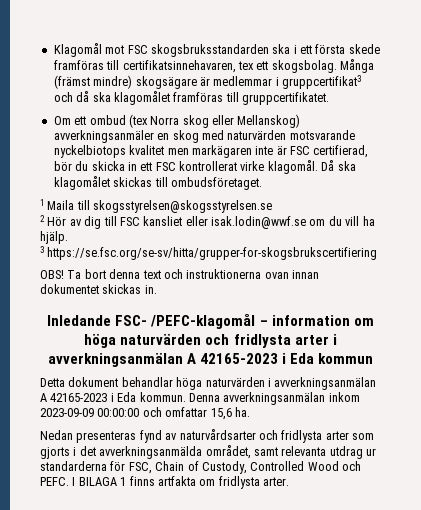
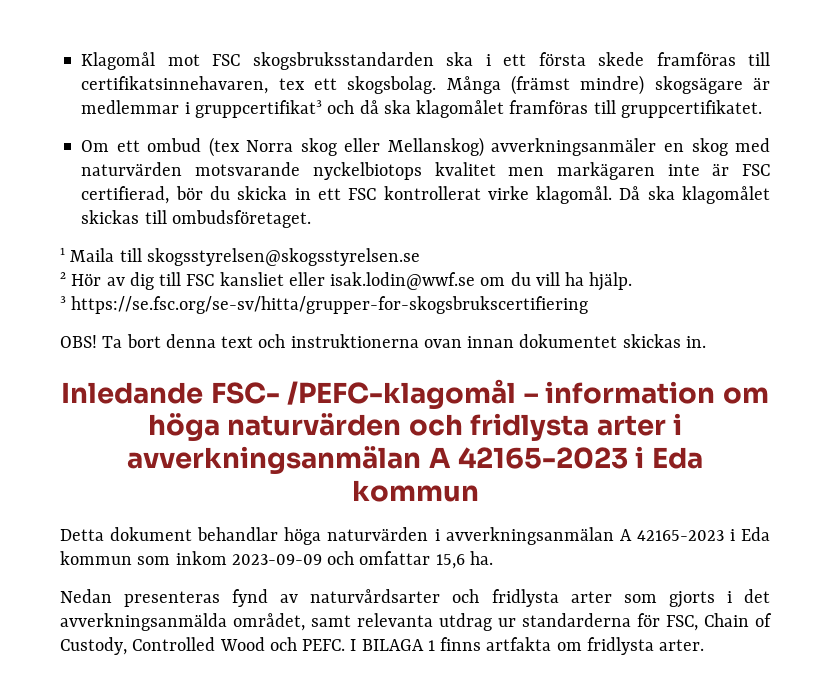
- Detta dokument behandlar höga naturvärden i avverkningsanmälan A 42165-2023 i Eda kommun. Denna avverkningsanmälan inkom 2023-09-09 00:00:00 och omfattar 15,6 ha.
+ Detta dokument behandlar höga naturvärden i avverkningsanmälan A 42165-2023 i Eda kommun som inkom 2023-09-09 och omfattar 15,6 ha.

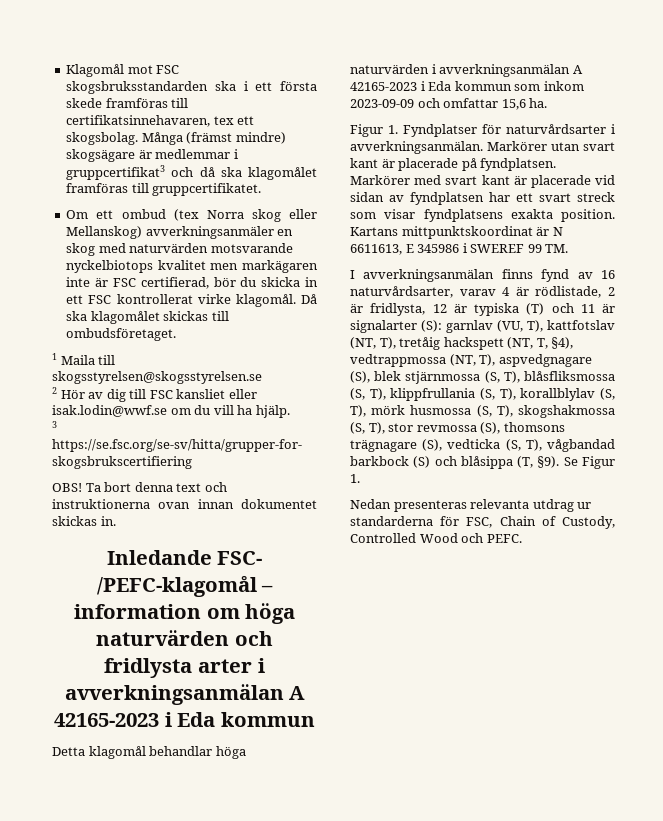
- Detta dokument behandlar höga naturvärden i avverkningsanmälan A 42165-2023 i Eda kommun som inkom 2023-09-09 och omfattar 15,6 ha.
+ Detta klagomål behandlar höga naturvärden i avverkningsanmälan A 42165-2023 i Eda kommun som inkom 2023-09-09 och omfattar 15,6 ha.
- Nedan presenteras fynd av naturvårdsarter och fridlysta arter som gjorts i det avverkningsanmälda området, samt relevanta utdrag ur standarderna för FSC, Chain of Custody, Controlled Wood och PEFC. I BILAGA 1 finns artfakta om fridlysta arter.
+ Figur 1. Fyndplatser för naturvårdsarter i avverkningsanmälan. Markörer utan svart kant är placerade på fyndplatsen. Markörer med svart kant är placerade vid sidan av fyndplatsen har ett svart streck som visar fyndplatsens exakta position. Kartans mittpunktskoordinat är N 6611613, E 345986 i SWEREF 99 TM.
+ I avverkningsanmälan finns fynd av 16 naturvårdsarter, varav 4 är rödlistade, 2 är fridlysta, 12 är typiska (T) och 11 är signalarter (S): garnlav (VU, T), kattfotslav (NT, T), tretåig hackspett (NT, T, §4), vedtrappmossa (NT, T), aspvedgnagare (S), blek stjärnmossa (S, T), blåsfliksmossa (S, T), klippfrullania (S, T), korallblylav (S, T), mörk husmossa (S, T), skogshakmossa (S, T), stor revmossa (S), thomsons trägnagare (S), vedticka (S, T), vågbandad barkbock (S) och blåsippa (T, §9). Se Figur 1.
+ Nedan presenteras relevanta utdrag ur standarderna för FSC, Chain of Custody, Controlled Wood och PEFC.

